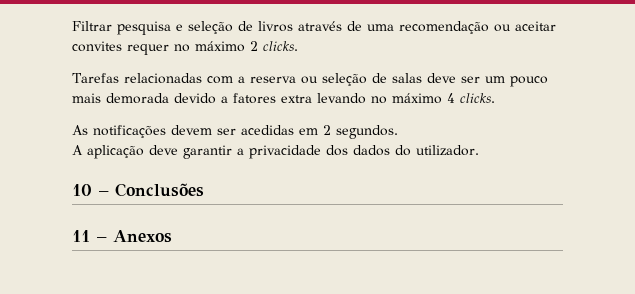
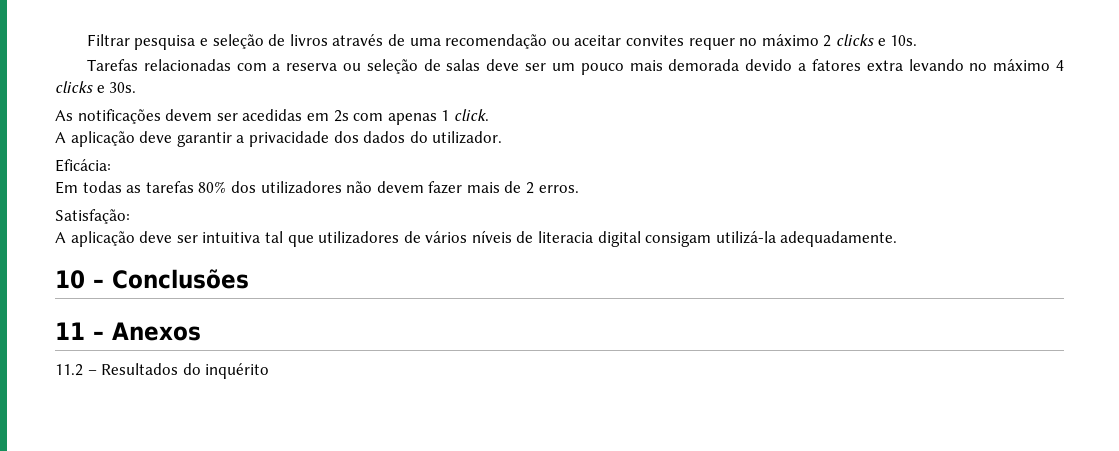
- Filtrar pesquisa e seleção de livros através de uma recomendação ou aceitar convites requer no máximo 2 clicks.
+ Filtrar pesquisa e seleção de livros através de uma recomendação ou aceitar convites requer no máximo 2 clicks e 10s.
- Tarefas relacionadas com a reserva ou seleção de salas deve ser um pouco mais demorada devido a fatores extra levando no máximo 4 clicks.
+ Tarefas relacionadas com a reserva ou seleção de salas deve ser um pouco mais demorada devido a fatores extra levando no máximo 4 clicks e 30s.
- As notificações devem ser acedidas em 2 segundos.
+ As notificações devem ser acedidas em 2s com apenas 1 click.
+ Eficácia:
+ Em todas as tarefas 80% dos utilizadores não devem fazer mais de 2 erros.
+ Satisfação:
+ A aplicação deve ser intuitiva tal que utilizadores de vários níveis de literacia digital consigam utilizá-la adequadamente.
+ 11.2 – Resultados do inquérito

